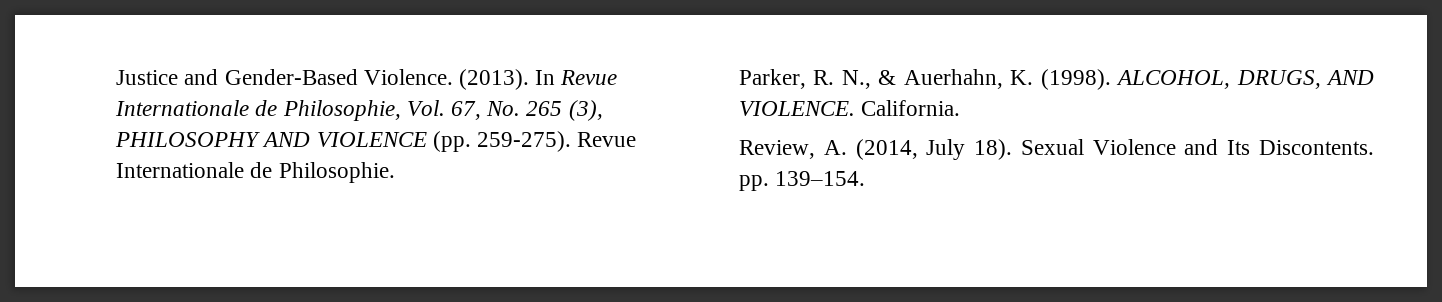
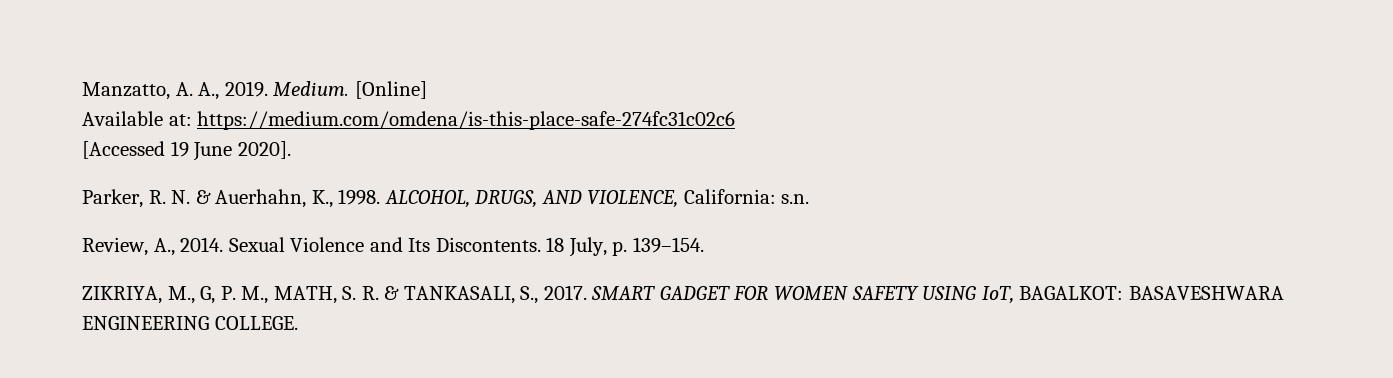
- Justice and Gender-Based Violence. (2013). In Revue Internationale de Philosophie, Vol. 67, No. 265 (3), PHILOSOPHY AND VIOLENCE (pp. 259-275). Revue Internationale de Philosophie.
+ Manzatto, A. A., 2019. Medium. [Online]
+ Available at: https://medium.com/omdena/is-this-place-safe-274fc31c02c6
+ [Accessed 19 June 2020].
- Parker, R. N., & Auerhahn, K. (1998).
+ Parker, R. N. & Auerhahn, K., 1998.
- ALCOHOL, DRUGS, AND VIOLENCE. California.
- Review, A. (2014, July 18).
+ ALCOHOL, DRUGS, AND VIOLENCE, California: s.n.
+ Review, A., 2014.
- Sexual Violence and Its Discontents. pp. 139–154.
+ Sexual Violence and Its Discontents. 18 July, p. 139–154.
+ ZIKRIYA, M., G, P. M., MATH, S. R. & TANKASALI, S., 2017. SMART GADGET FOR WOMEN SAFETY USING IoT, BAGALKOT: BASAVESHWARA ENGINEERING COLLEGE.

